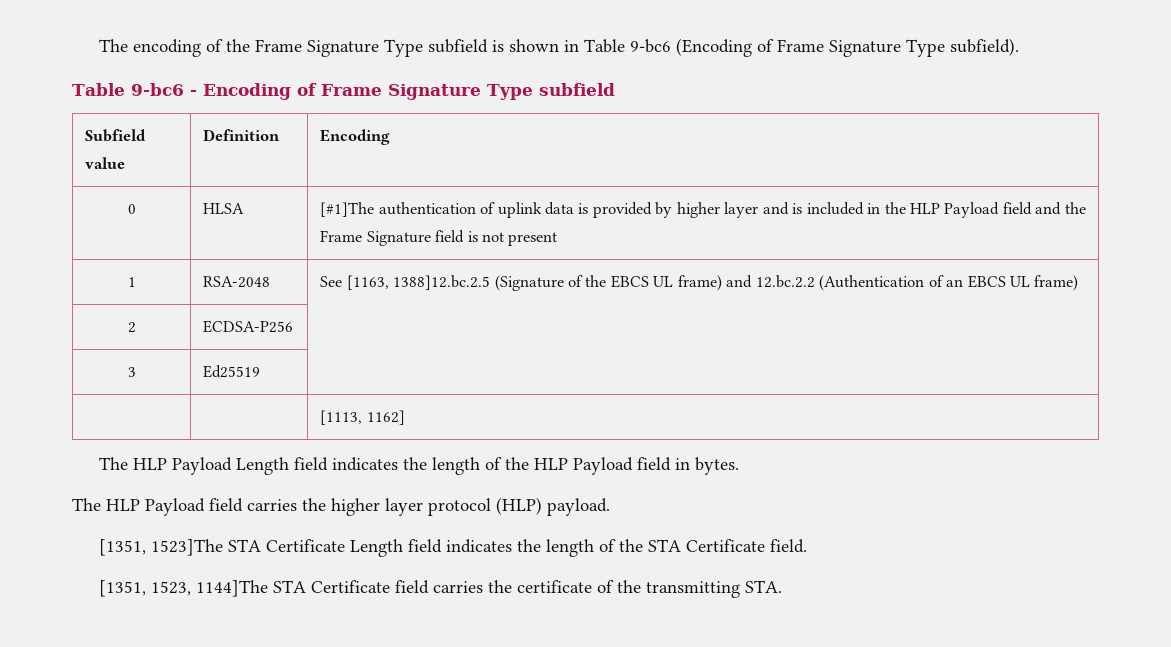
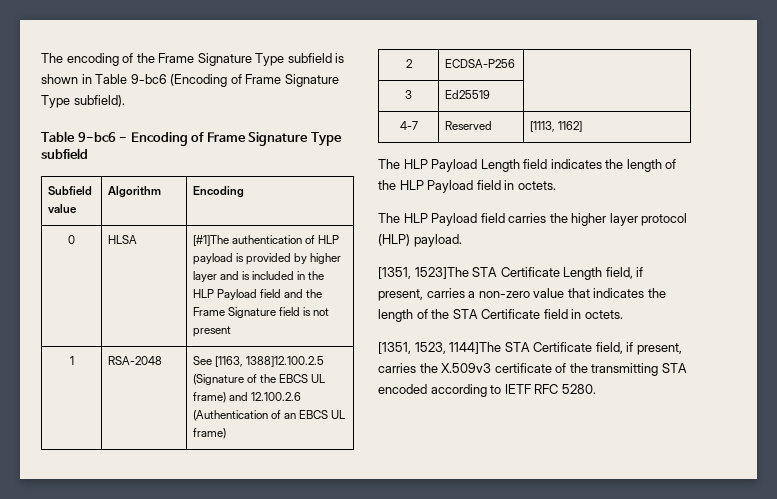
- Subfield value | Definition | Encoding
+ Subfield value | Algorithm | Encoding
- 0 | HLSA | [#1]The authentication of uplink data is provided by higher layer and is included in the HLP Payload field and the Frame Signature field is not present
+ 0 | HLSA | [#1]The authentication of HLP payload is provided by higher layer and is included in the HLP Payload field and the Frame Signature field is not present
- 1 | RSA-2048 | See [1163, 1388]12.bc.2.5 (Signature of the EBCS UL frame) and 12.bc.2.2 (Authentication of an EBCS UL frame)
+ 1 | RSA-2048 | See [1163, 1388]12.100.2.5 (Signature of the EBCS UL frame) and 12.100.2.6 (Authentication of an EBCS UL frame)
- | | [1113, 1162]
+ 4-7 | Reserved | [1113, 1162]
- The HLP Payload Length field indicates the length of the HLP Payload field in bytes.
+ The HLP Payload Length field indicates the length of the HLP Payload field in octets.
- [1351, 1523]The STA Certificate Length field indicates the length of the STA Certificate field.
+ [1351, 1523]The STA Certificate Length field, if present, carries a non-zero value that indicates the length of the STA Certificate field in octets.
- [1351, 1523, 1144]The STA Certificate field carries the certificate of the transmitting STA.
+ [1351, 1523, 1144]The STA Certificate field, if present, carries the X.509v3 certificate of the transmitting STA encoded according to IETF RFC 5280.

